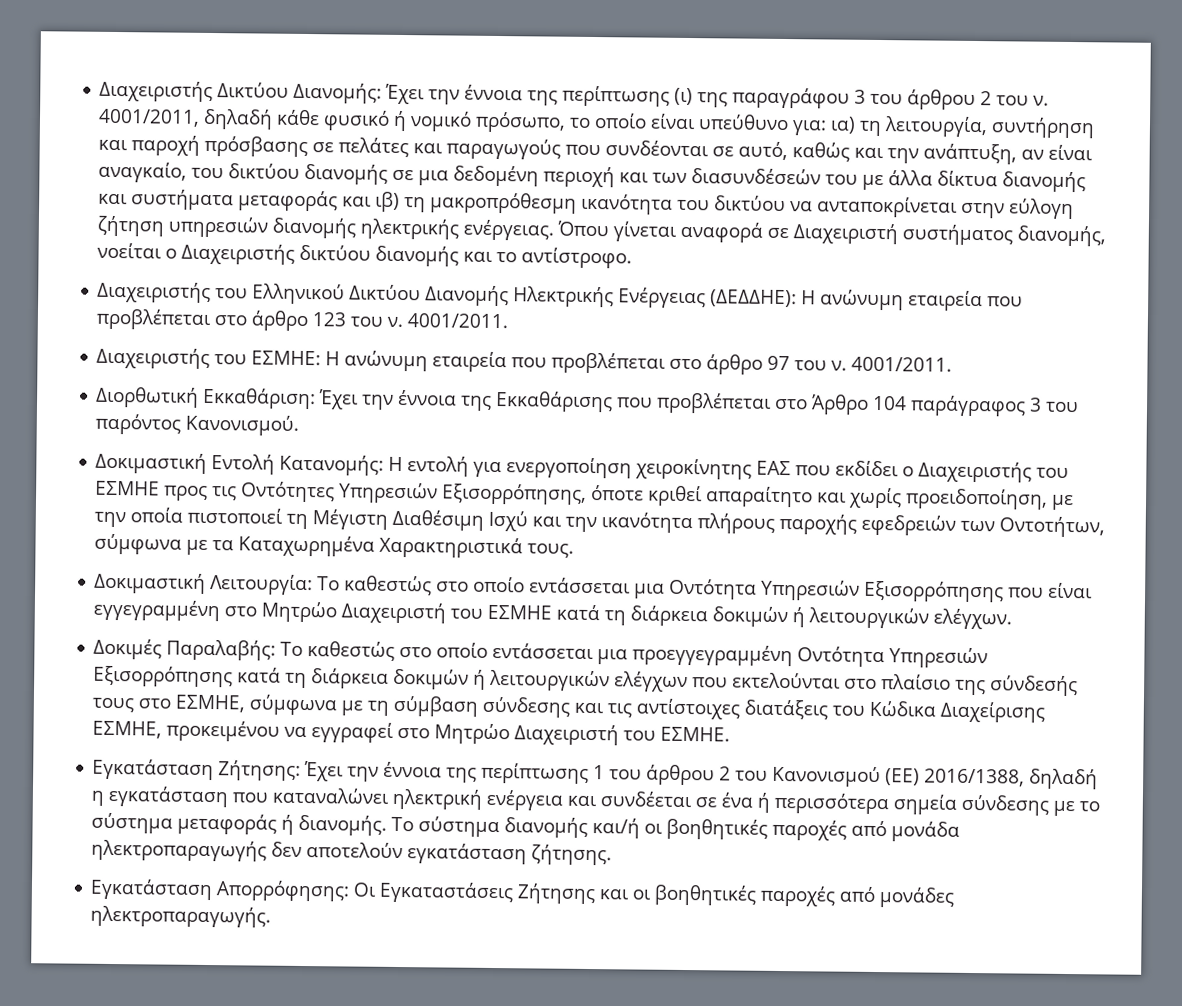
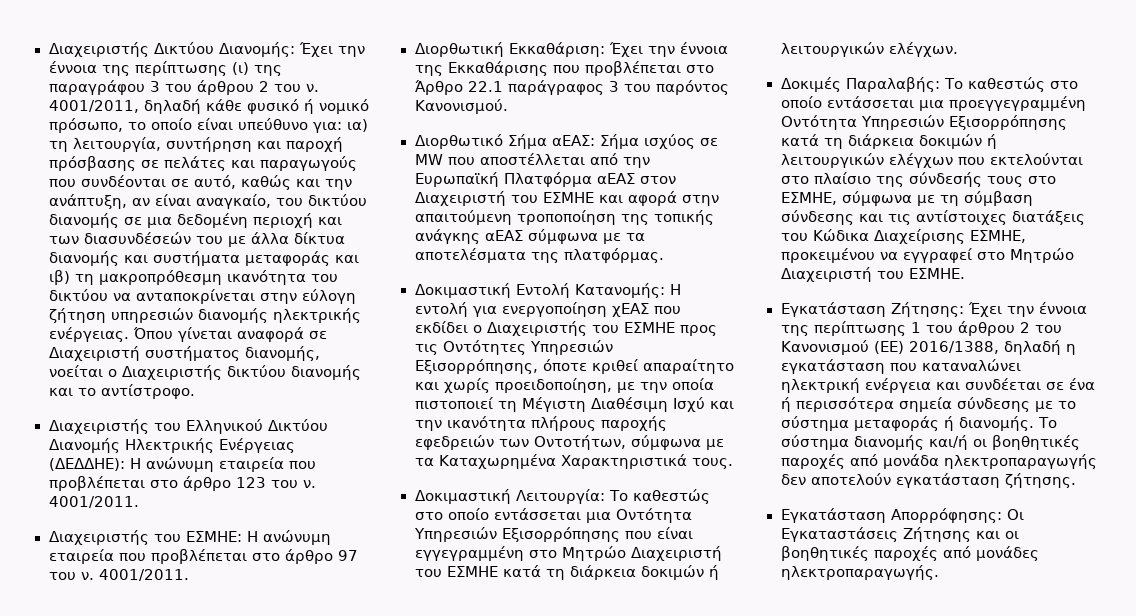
- Διορθωτική Εκκαθάριση: Έχει την έννοια της Εκκαθάρισης που προβλέπεται στο Άρθρο 104 παράγραφος 3 του παρόντος Κανονισμού.
+ Διορθωτική Εκκαθάριση: Έχει την έννοια της Εκκαθάρισης που προβλέπεται στο Άρθρο 22.1 παράγραφος 3 του παρόντος Κανονισμού.
+ Διορθωτικό Σήμα αΕΑΣ: Σήμα ισχύος σε MW που αποστέλλεται από την Ευρωπαϊκή Πλατφόρμα αΕΑΣ στον Διαχειριστή του ΕΣΜΗΕ και αφορά στην απαιτούμενη τροποποίηση της τοπικής ανάγκης αΕΑΣ σύμφωνα με τα αποτελέσματα της πλατφόρμας.
- Δοκιμαστική Εντολή Κατανομής: Η εντολή για ενεργοποίηση χειροκίνητης ΕΑΣ που εκδίδει ο Διαχειριστής του ΕΣΜΗΕ προς τις Οντότητες Υπηρεσιών Εξισορρόπησης, όποτε κριθεί απαραίτητο και χωρίς προειδοποίηση, με την οποία πιστοποιεί τη Μέγιστη Διαθέσιμη Ισχύ και την ικανότητα πλήρους παροχής εφεδρειών των Οντοτήτων, σύμφωνα με τα Καταχωρημένα Χαρακτηριστικά τους.
+ Δοκιμαστική Εντολή Κατανομής: Η εντολή για ενεργοποίηση χΕΑΣ που εκδίδει ο Διαχειριστής του ΕΣΜΗΕ προς τις Οντότητες Υπηρεσιών Εξισορρόπησης, όποτε κριθεί απαραίτητο και χωρίς προειδοποίηση, με την οποία πιστοποιεί τη Μέγιστη Διαθέσιμη Ισχύ και την ικανότητα πλήρους παροχής εφεδρειών των Οντοτήτων, σύμφωνα με τα Καταχωρημένα Χαρακτηριστικά τους.

